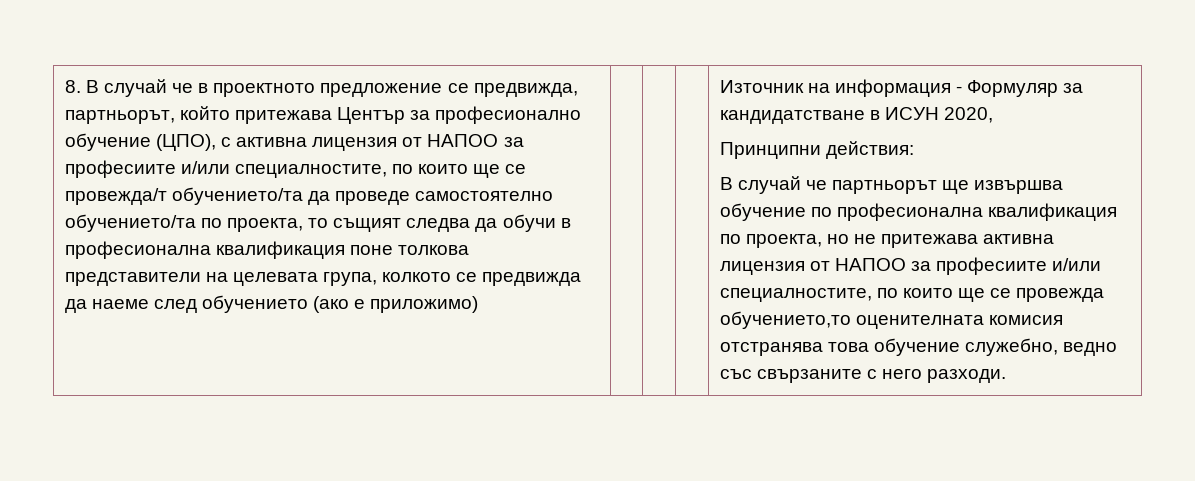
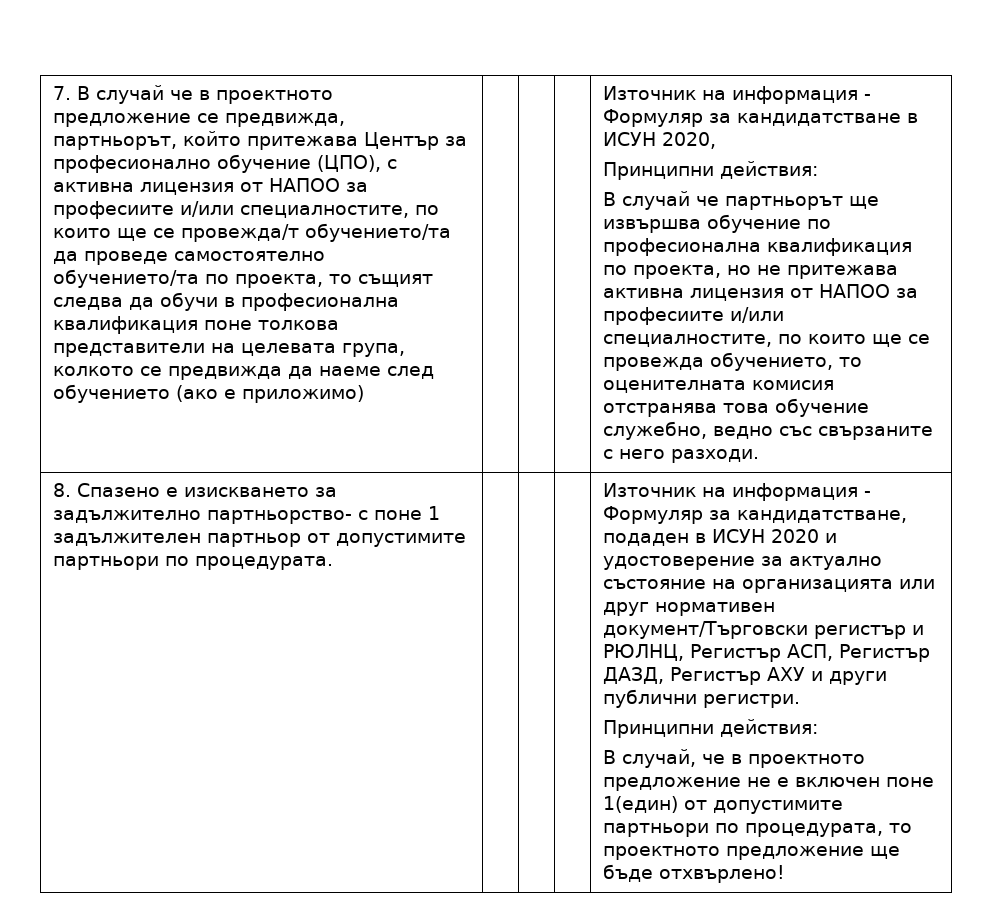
- 8. В случай че в проектното предложение се предвижда, партньорът, който притежава Център за професионално обучение (ЦПО), с активна лицензия от НАПОО за професиите и/или специалностите, по които ще се провежда/т обучението/та да проведе самостоятелно обучението/та по проекта, то същият следва да обучи в професионална квалификация поне толкова представители на целевата група, колкото се предвижда да наеме след обучението (ако е приложимо)
+ 7. В случай че в проектното предложение се предвижда, партньорът, който притежава Център за професионално обучение (ЦПО), с активна лицензия от НАПОО за професиите и/или специалностите, по които ще се провежда/т обучението/та да проведе самостоятелно обучението/та по проекта, то същият следва да обучи в професионална квалификация поне толкова представители на целевата група, колкото се предвижда да наеме след обучението (ако е приложимо)
- В случай че партньорът ще извършва обучение по професионална квалификация по проекта, но не притежава активна лицензия от НАПОО за професиите и/или специалностите, по които ще се провежда обучението,то оценителната комисия отстранява това обучение служебно, ведно със свързаните с него разходи.
+ В случай че партньорът ще извършва обучение по професионална квалификация по проекта, но не притежава активна лицензия от НАПОО за професиите и/или специалностите, по които ще се провежда обучението, то оценителната комисия отстранява това обучение служебно, ведно със свързаните с него разходи.
+ 8. Спазено е изискването за задължително партньорство- с поне 1 задължителен партньор от допустимите партньори по процедурата. | | | | Източник на информация - Формуляр за кандидатстване, подаден в ИСУН 2020 и удостоверение за актуално състояние на организацията или друг нормативен документ/Търговски регистър и РЮЛНЦ, Регистър АСП, Регистър ДАЗД, Регистър АХУ и други публични регистри.
+ Принципни действия:
+ В случай, че в проектното предложение не е включен поне 1(един) от допустимите партньори по процедурата, то проектното предложение ще бъде отхвърлено!

